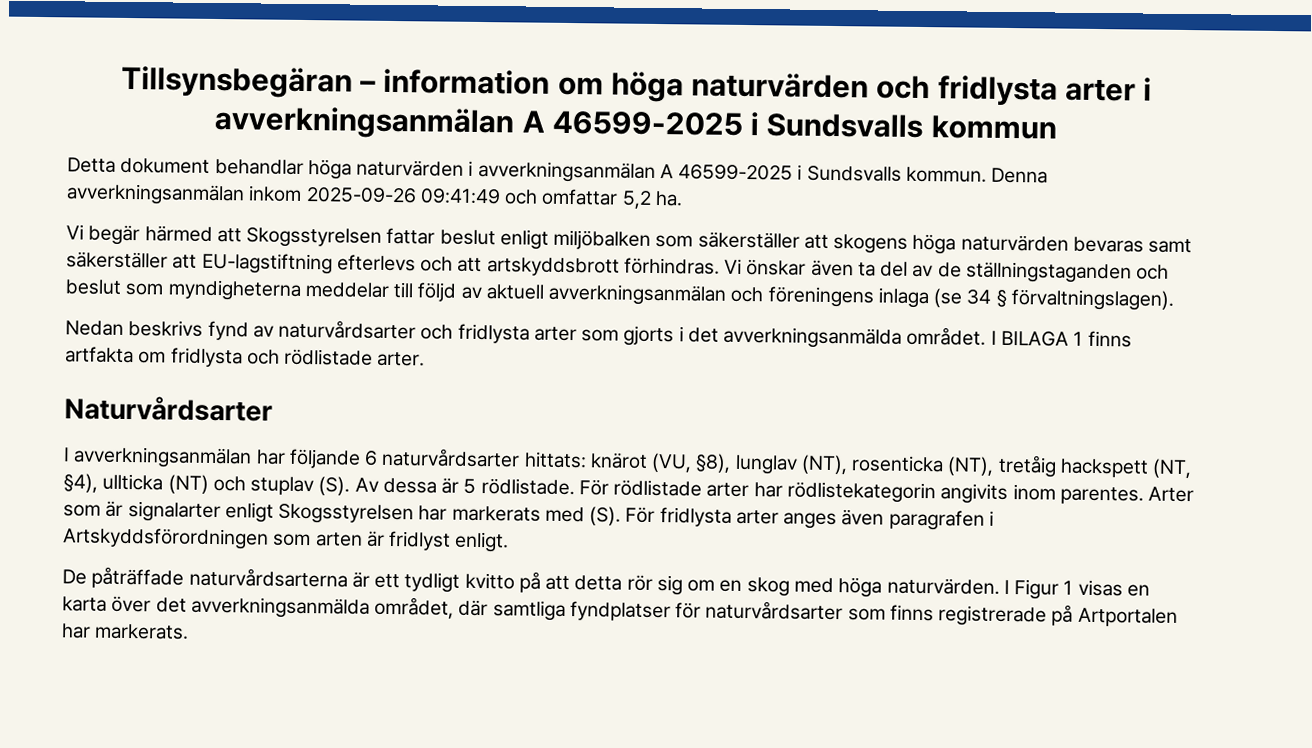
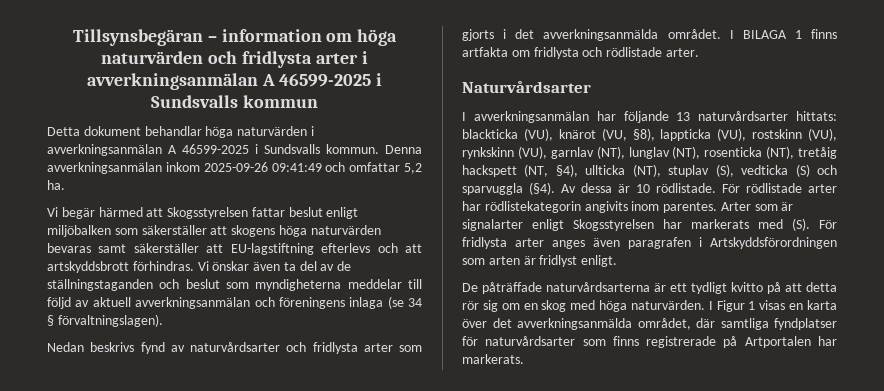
- I avverkningsanmälan har följande 6 naturvårdsarter hittats: knärot (VU, §8), lunglav (NT), rosenticka (NT), tretåig hackspett (NT, §4), ullticka (NT) och stuplav (S). Av dessa är 5 rödlistade.
+ I avverkningsanmälan har följande 13 naturvårdsarter hittats: blackticka (VU), knärot (VU, §8), lappticka (VU), rostskinn (VU), rynkskinn (VU), garnlav (NT), lunglav (NT), rosenticka (NT), tretåig hackspett (NT, §4), ullticka (NT), stuplav (S), vedticka (S) och sparvuggla (§4). Av dessa är 10 rödlistade.

